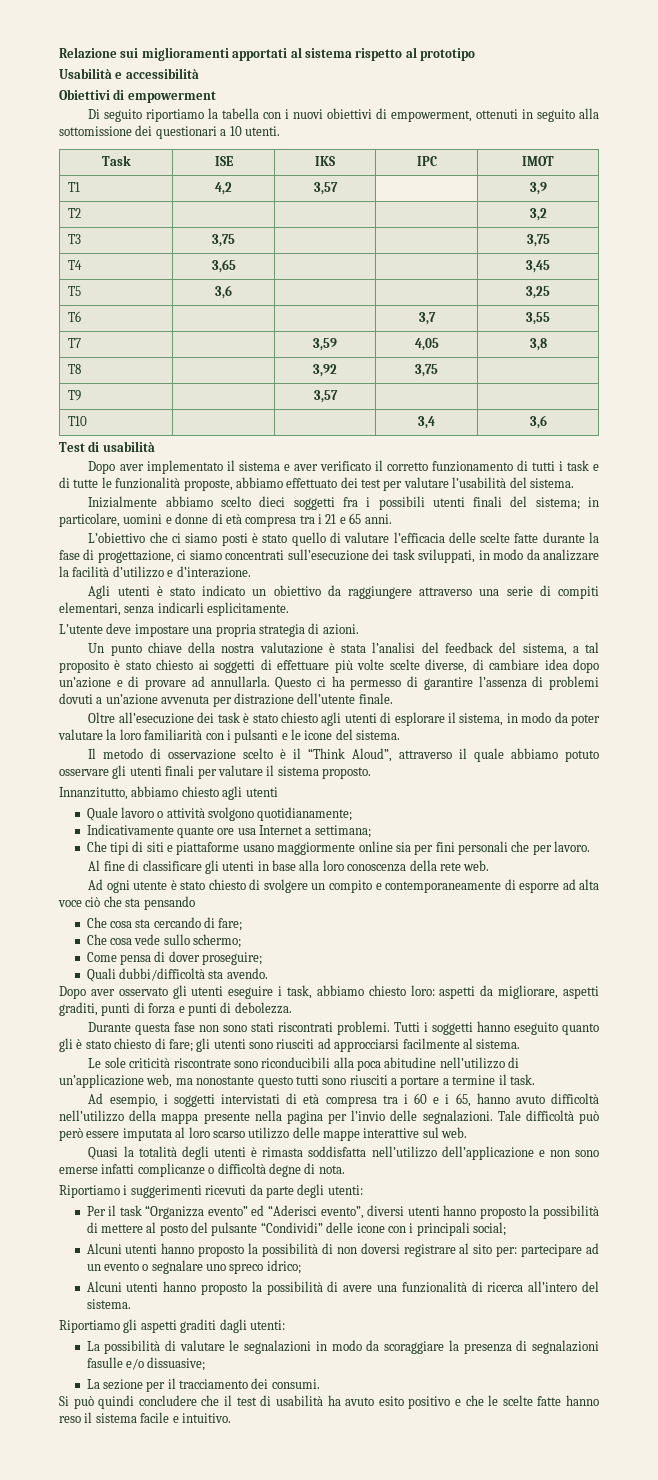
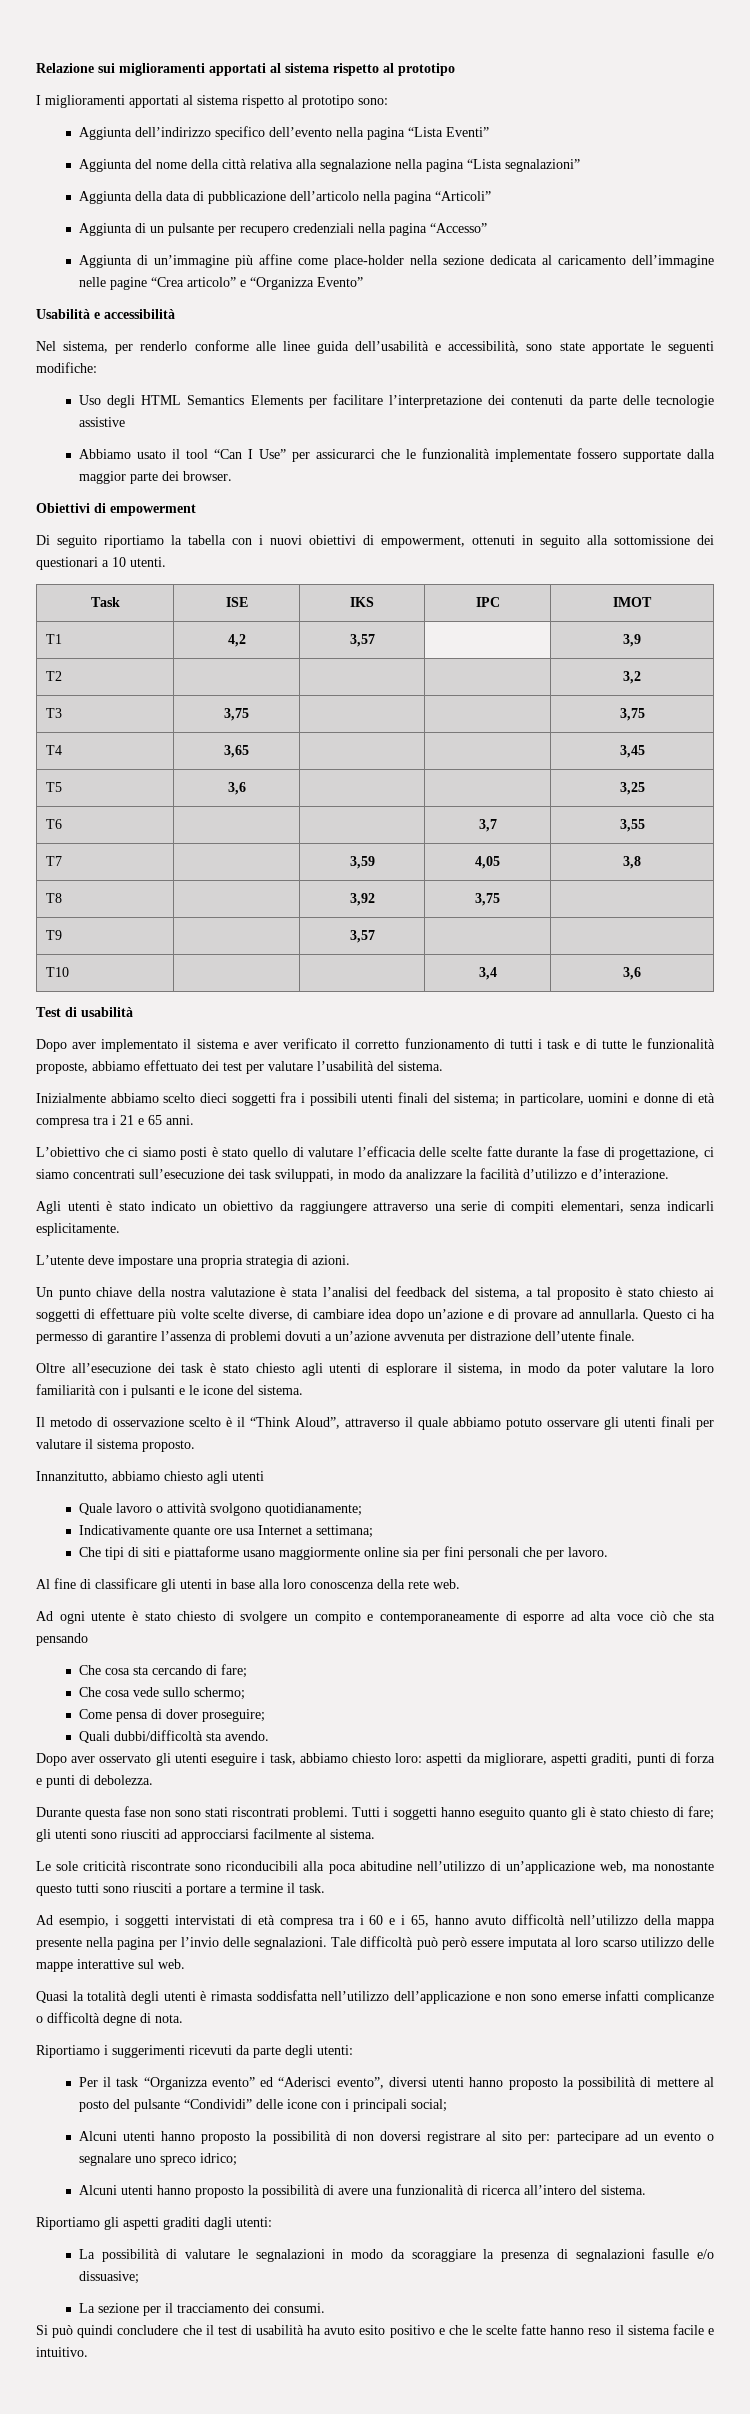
+ I miglioramenti apportati al sistema rispetto al prototipo sono:
+ Aggiunta dell’indirizzo specifico dell’evento nella pagina “Lista Eventi”
+ Aggiunta del nome della città relativa alla segnalazione nella pagina “Lista segnalazioni”
+ Aggiunta della data di pubblicazione dell’articolo nella pagina “Articoli”
+ Aggiunta di un pulsante per recupero credenziali nella pagina “Accesso”
+ Aggiunta di un’immagine più affine come place-holder nella sezione dedicata al caricamento dell’immagine nelle pagine “Crea articolo” e “Organizza Evento”
  Usabilità e accessibilità
+ Nel sistema, per renderlo conforme alle linee guida dell’usabilità e accessibilità, sono state apportate le seguenti modifiche:
+ Uso degli HTML Semantics Elements per facilitare l’interpretazione dei contenuti da parte delle tecnologie assistive
+ Abbiamo usato il tool “Can I Use” per assicurarci che le funzionalità implementate fossero supportate dalla maggior parte dei browser.

